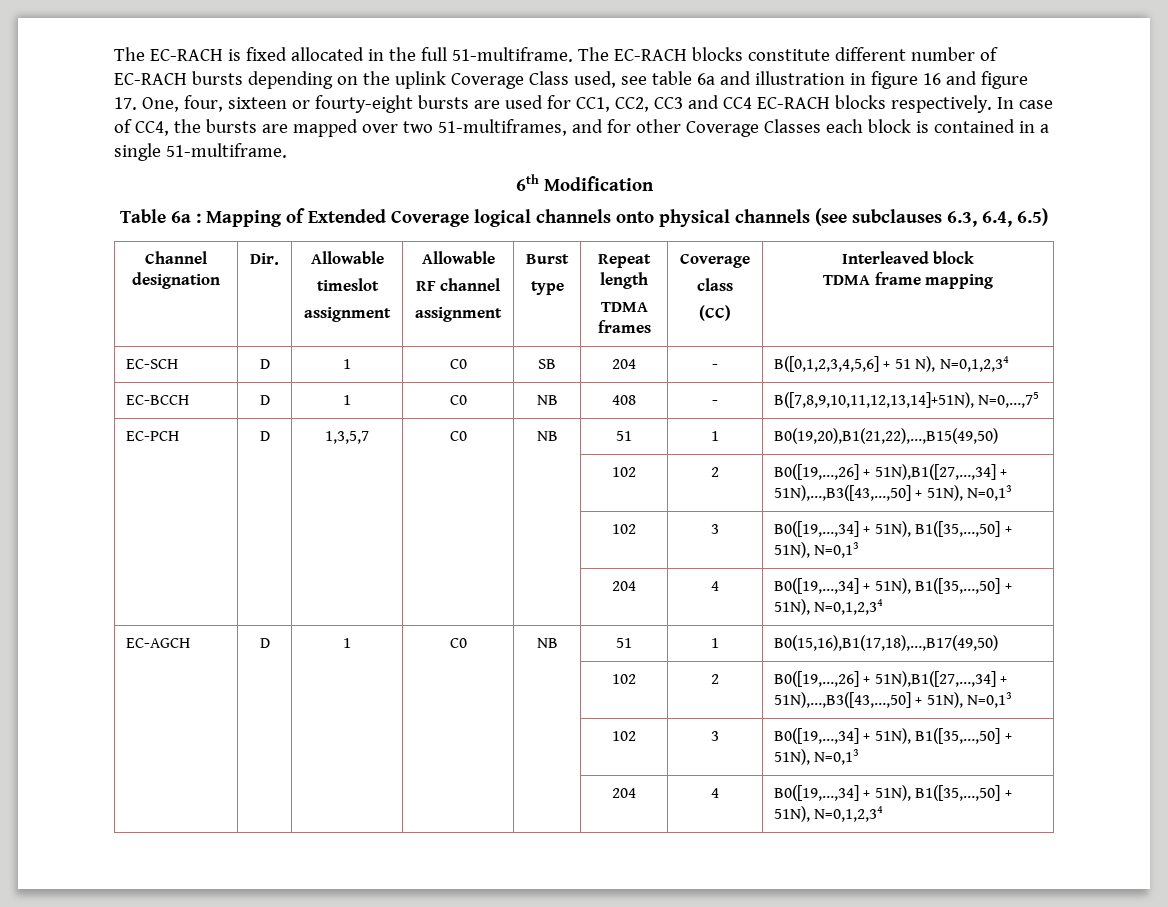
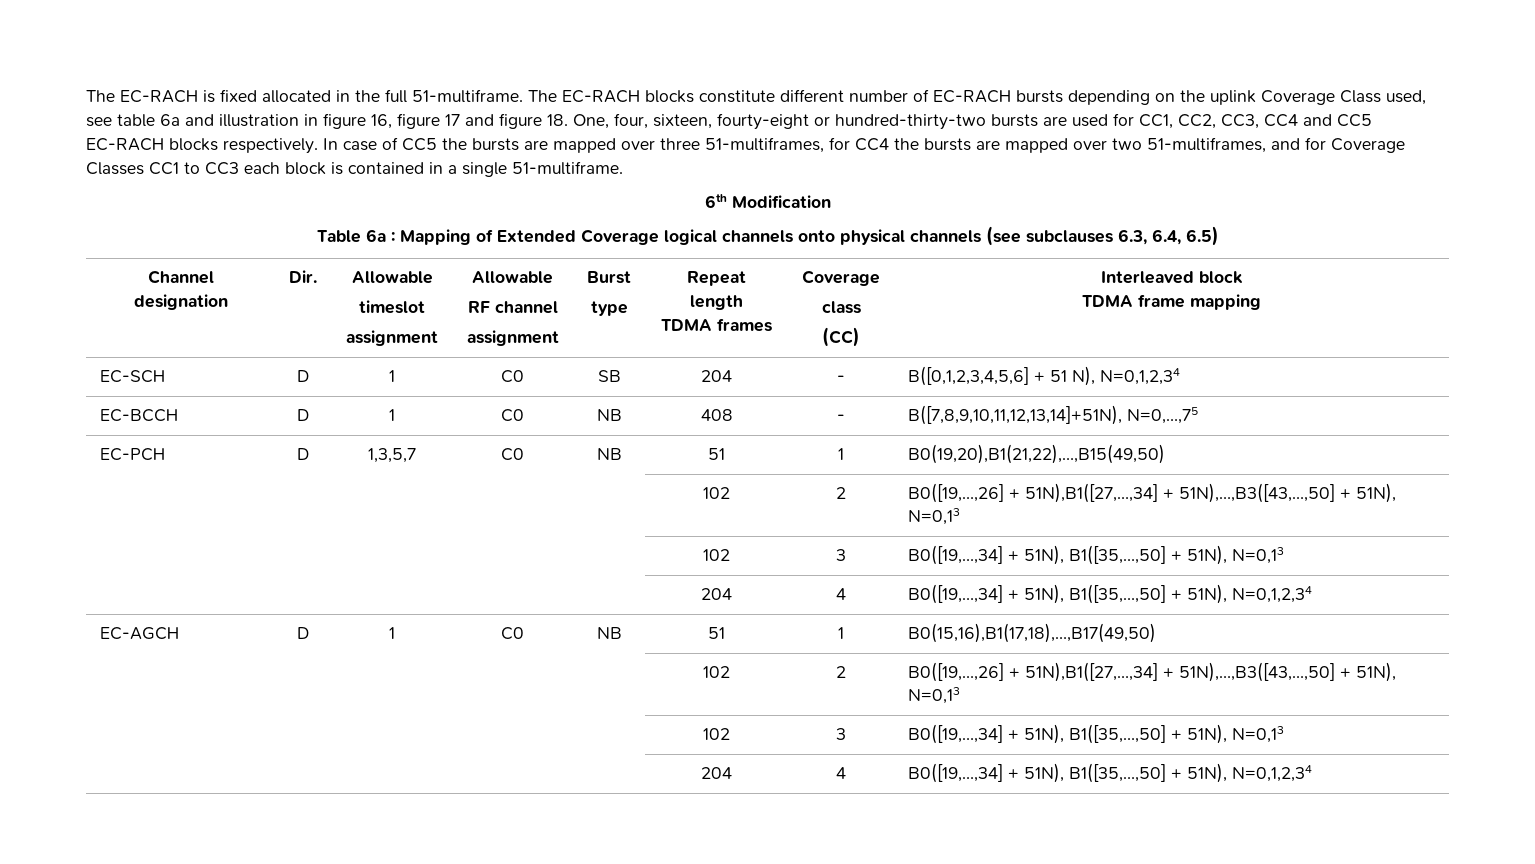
- The EC-RACH blocks constitute different number of EC-RACH bursts depending on the uplink Coverage Class used, see table 6a and illustration in figure 16 and figure 17. One, four, sixteen or fourty-eight bursts are used for CC1, CC2, CC3 and CC4 EC-RACH blocks respectively.
+ The EC-RACH blocks constitute different number of EC-RACH bursts depending on the uplink Coverage Class used, see table 6a and illustration in figure 16, figure 17 and figure 18. One, four, sixteen, fourty-eight or hundred-thirty-two bursts are used for CC1, CC2, CC3, CC4 and CC5 EC-RACH blocks respectively.
- In case of CC4, the bursts are mapped over two 51-multiframes, and for other Coverage Classes each block is contained in a single 51-multiframe.
+ In case of CC5 the bursts are mapped over three 51-multiframes, for CC4 the bursts are mapped over two 51-multiframes, and for Coverage Classes CC1 to CC3 each block is contained in a single 51-multiframe.

